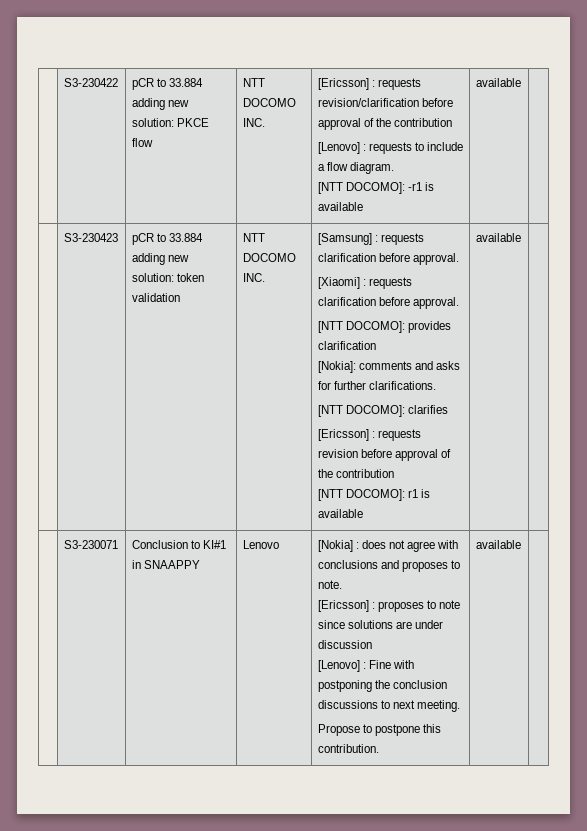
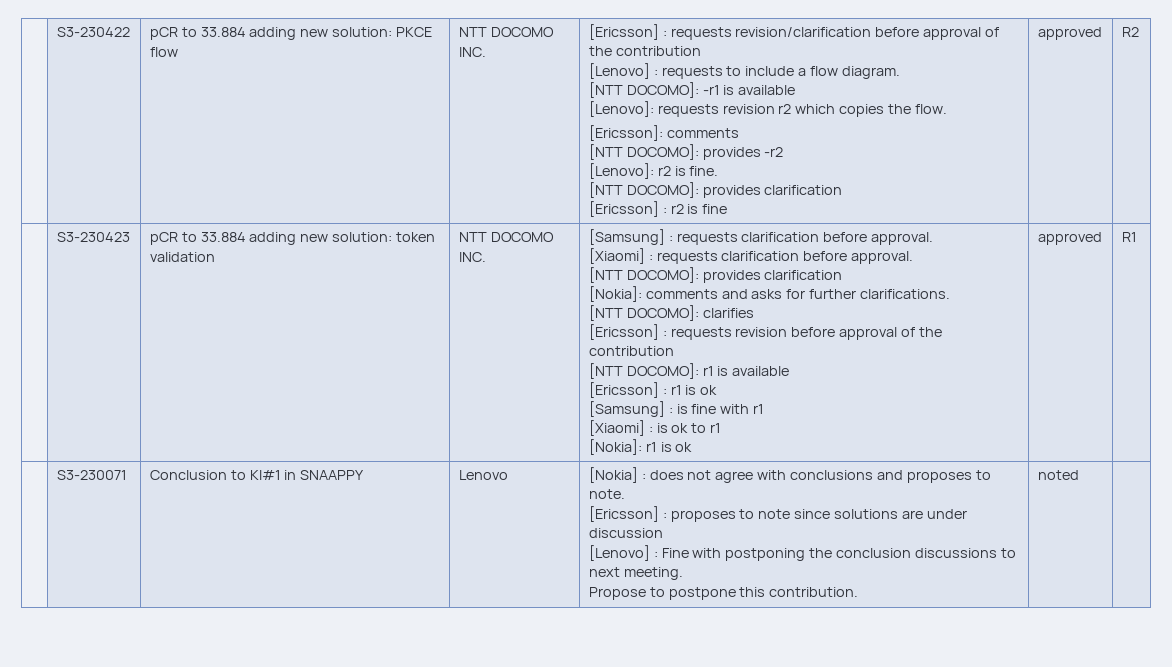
- [NTT DOCOMO]: -r1 is available | available
+ [NTT DOCOMO]: -r1 is available
+ [Lenovo]: requests revision r2 which copies the flow.
+ [Ericsson]: comments
+ [NTT DOCOMO]: provides -r2
+ [Lenovo]: r2 is fine.
+ [NTT DOCOMO]: provides clarification
+ [Ericsson] : r2 is fine | approved | R2
- [NTT DOCOMO]: r1 is available | available
+ [NTT DOCOMO]: r1 is available
+ [Ericsson] : r1 is ok
+ [Samsung] : is fine with r1
+ [Xiaomi] : is ok to r1
+ [Nokia]: r1 is ok | approved | R1
- Propose to postpone this contribution. | available
+ Propose to postpone this contribution. | noted

